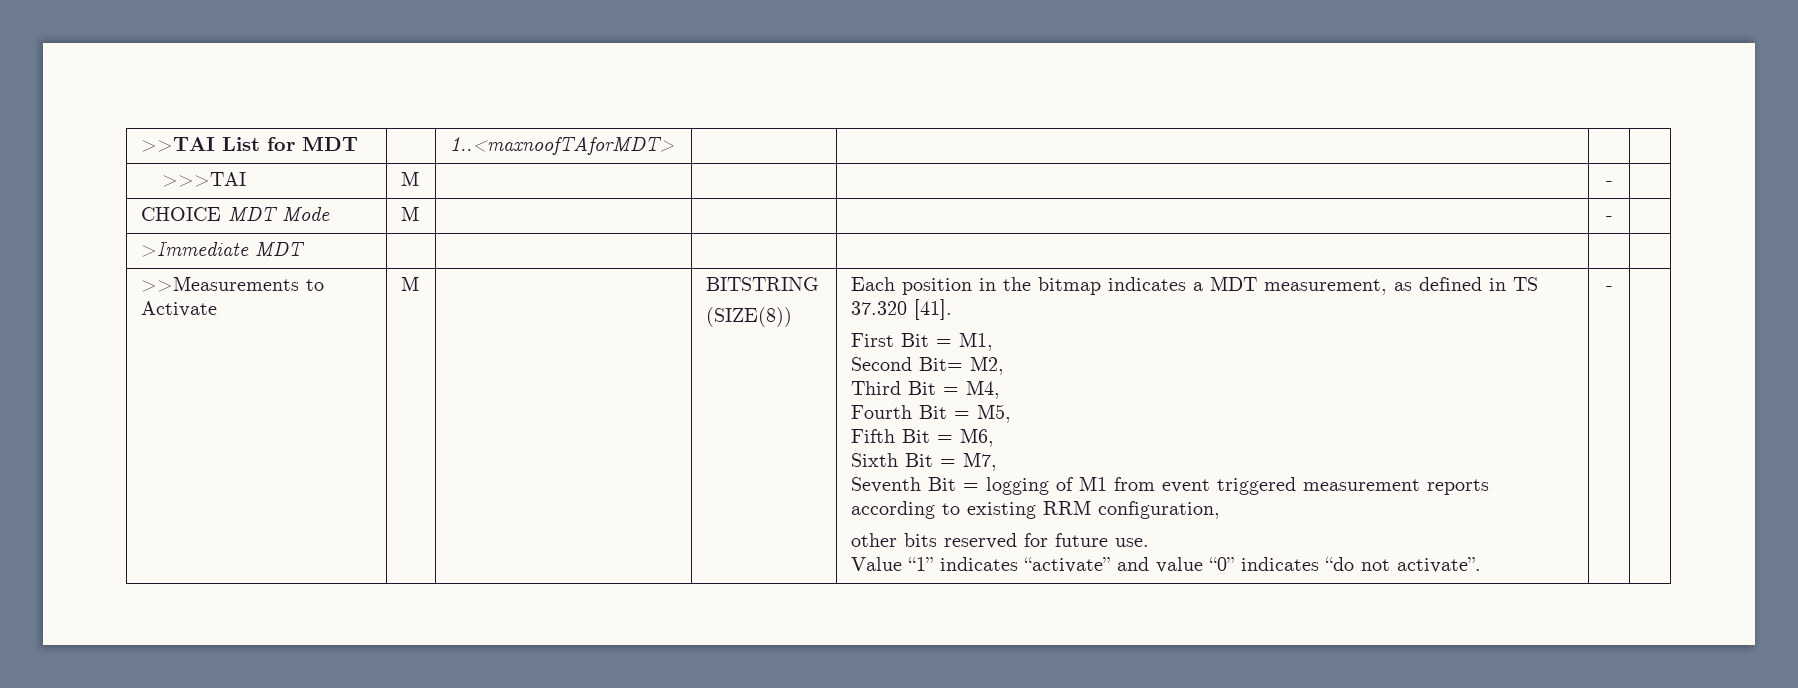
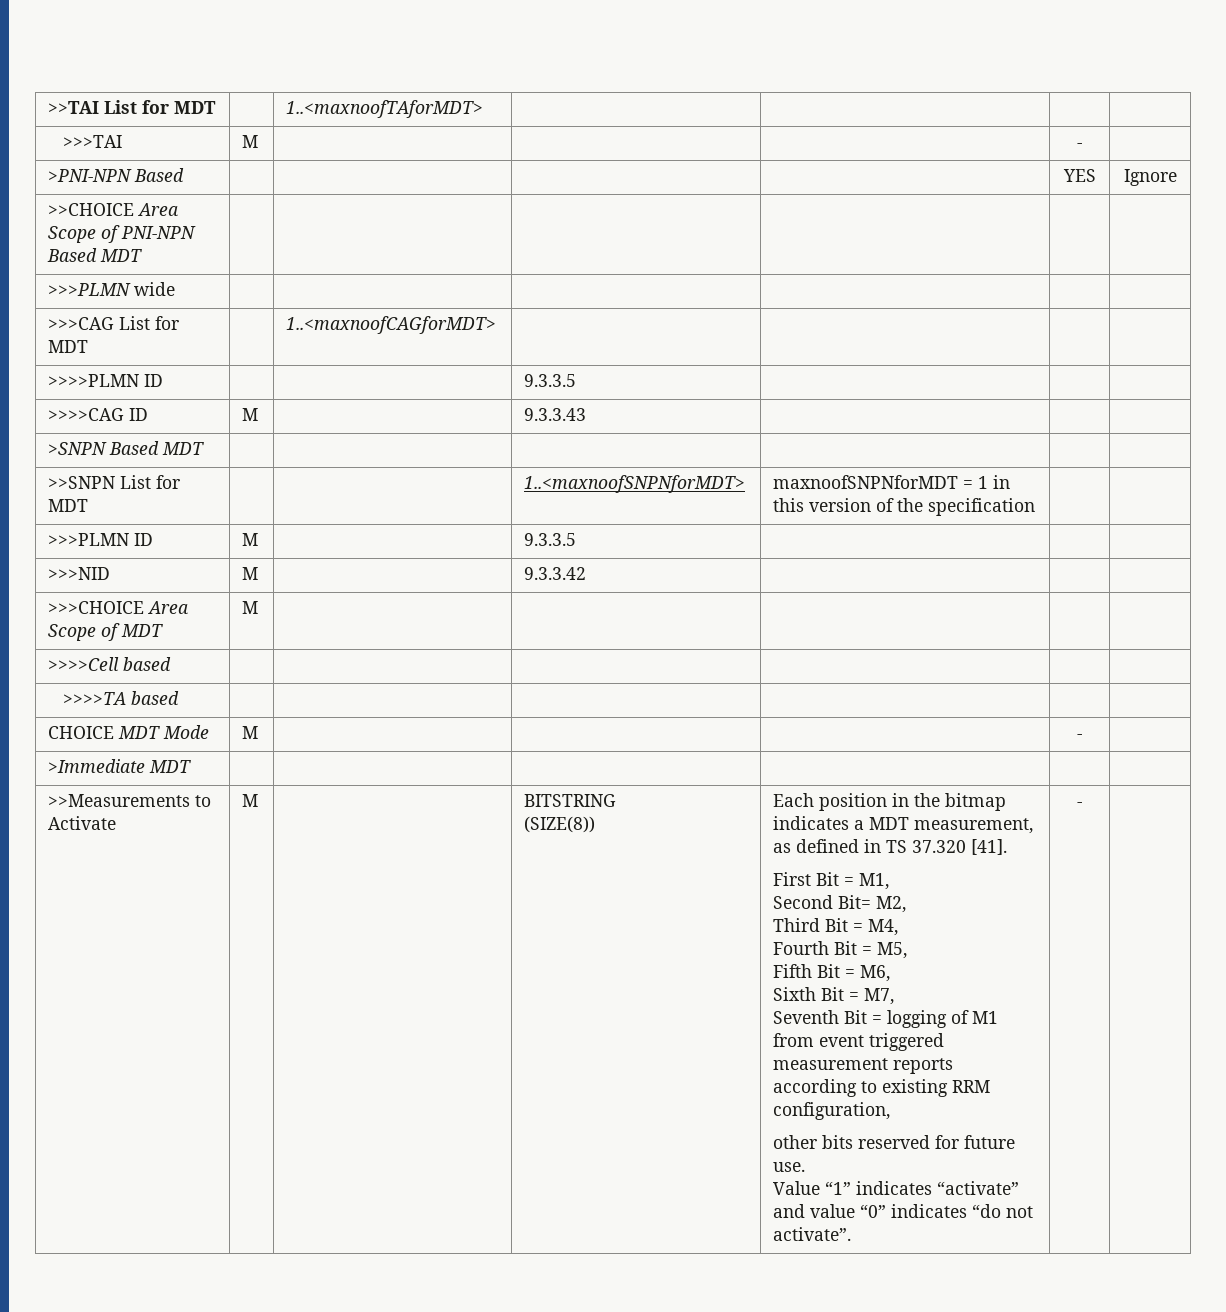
+ >PNI-NPN Based | | | | | YES | Ignore
+ >>CHOICE Area Scope of PNI-NPN Based MDT | | | | | |
+ >>>PLMN wide | | | | | |
+ >>>CAG List for MDT | | 1..<maxnoofCAGforMDT> | | | |
+ >>>>PLMN ID | | | 9.3.3.5 | | |
+ >>>>CAG ID | M | | 9.3.3.43 | | |
+ >SNPN Based MDT | | | | | |
+ >>SNPN List for MDT | | | 1..<maxnoofSNPNforMDT> | maxnoofSNPNforMDT = 1 in this version of the specification | |
+ >>>PLMN ID | M | | 9.3.3.5 | | |
+ >>>NID | M | | 9.3.3.42 | | |
+ >>>CHOICE Area Scope of MDT | M | | | | |
+ >>>>Cell based | | | | | |
+ >>>>TA based | | | | | |

